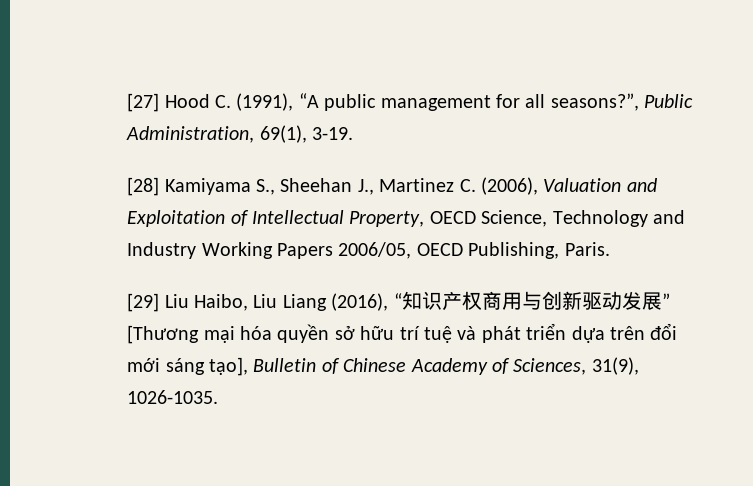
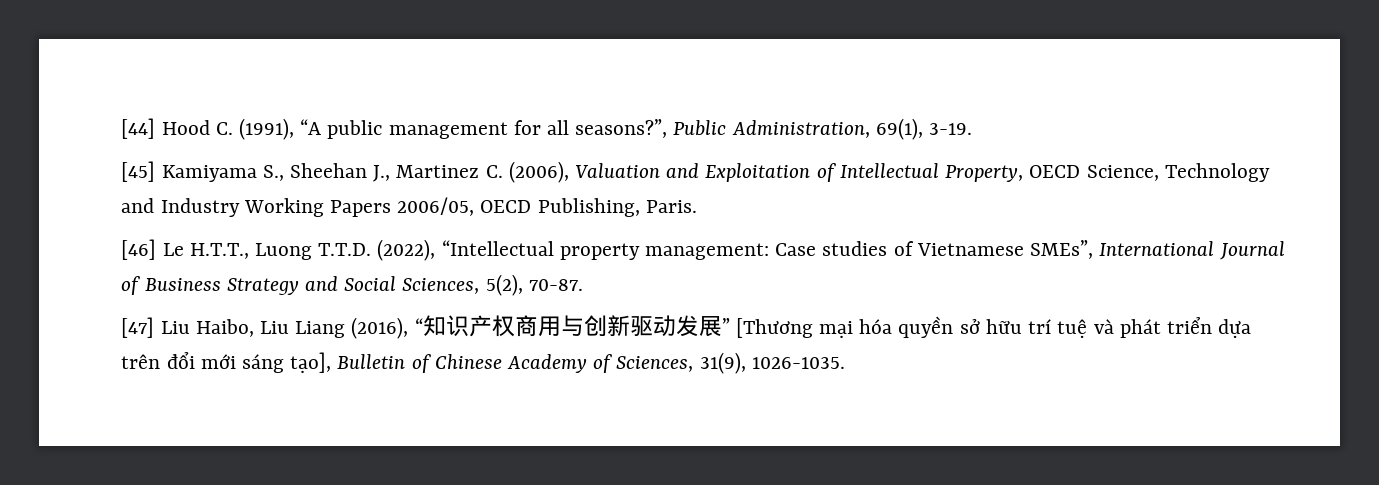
- [27] Hood C. (1991), “A public management for all seasons?”, Public Administration, 69(1), 3-19.
+ [44] Hood C. (1991), “A public management for all seasons?”, Public Administration, 69(1), 3-19.
- [28] Kamiyama S., Sheehan J., Martinez C. (2006), Valuation and Exploitation of Intellectual Property, OECD Science, Technology and Industry Working Papers 2006/05, OECD Publishing, Paris.
+ [45] Kamiyama S., Sheehan J., Martinez C. (2006), Valuation and Exploitation of Intellectual Property, OECD Science, Technology and Industry Working Papers 2006/05, OECD Publishing, Paris.
- [29] Liu Haibo, Liu Liang (2016), “知识产权商用与创新驱动发展” [Thương mại hóa quyền sở hữu trí tuệ và phát triển dựa trên đổi mới sáng tạo], Bulletin of Chinese Academy of Sciences, 31(9), 1026-1035.
+ [46] Le H.T.T., Luong T.T.D. (2022), “Intellectual property management: Case studies of Vietnamese SMEs”, International Journal of Business Strategy and Social Sciences, 5(2), 70-87.
+ [47] Liu Haibo, Liu Liang (2016), “知识产权商用与创新驱动发展” [Thương mại hóa quyền sở hữu trí tuệ và phát triển dựa trên đổi mới sáng tạo], Bulletin of Chinese Academy of Sciences, 31(9), 1026-1035.

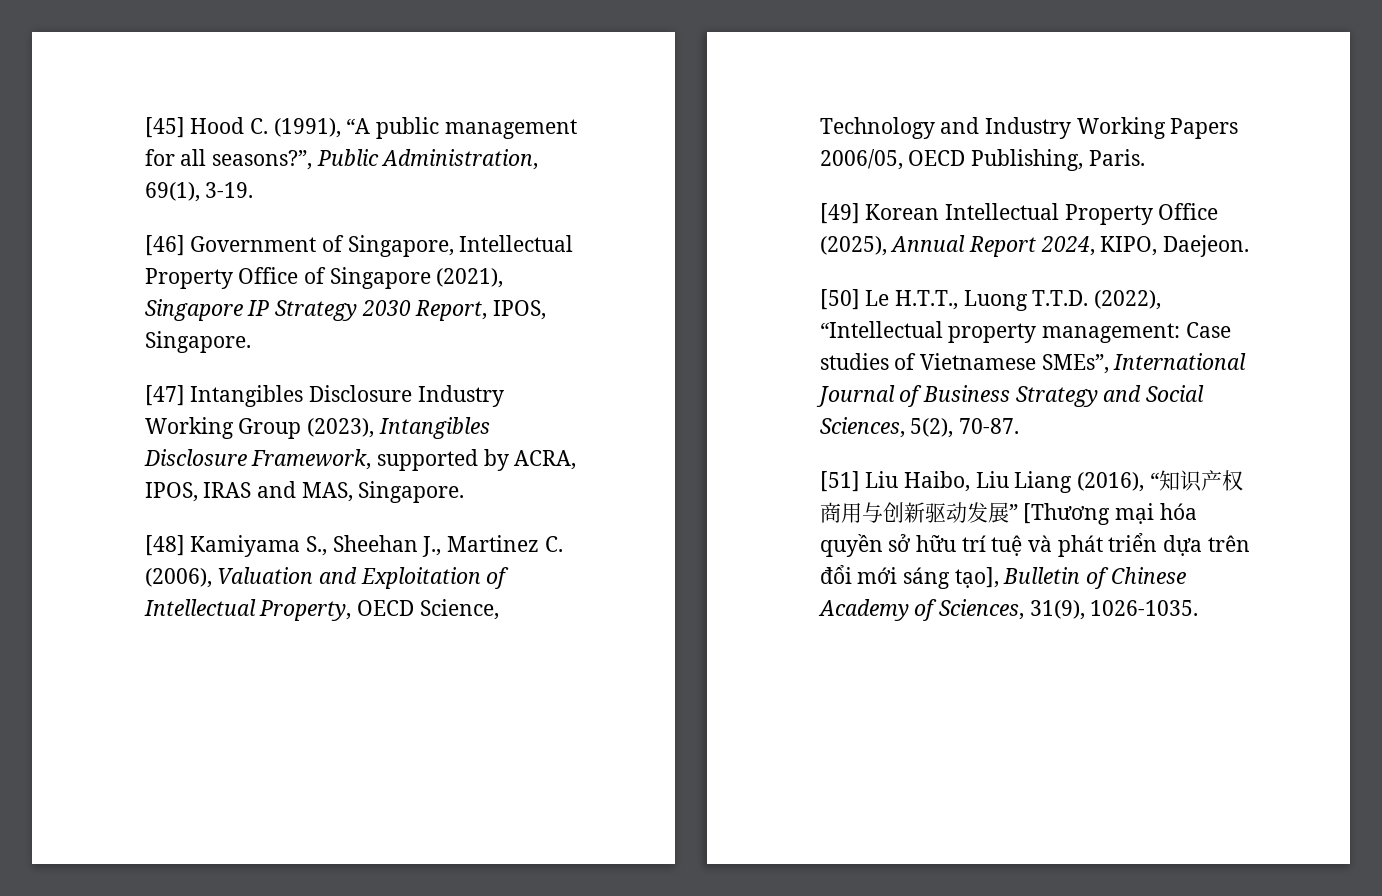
- [44] Hood C. (1991), “A public management for all seasons?”, Public Administration, 69(1), 3-19.
+ [45] Hood C. (1991), “A public management for all seasons?”, Public Administration, 69(1), 3-19.
- [45] Kamiyama S., Sheehan J., Martinez C. (2006), Valuation and Exploitation of Intellectual Property, OECD Science, Technology and Industry Working Papers 2006/05, OECD Publishing, Paris.
+ [46] Government of Singapore, Intellectual Property Office of Singapore (2021), Singapore IP Strategy 2030 Report, IPOS, Singapore.
+ [47] Intangibles Disclosure Industry Working Group (2023), Intangibles Disclosure Framework, supported by ACRA, IPOS, IRAS and MAS, Singapore.
+ [48] Kamiyama S., Sheehan J., Martinez C. (2006), Valuation and Exploitation of Intellectual Property, OECD Science, Technology and Industry Working Papers 2006/05, OECD Publishing, Paris.
- [46] Le H.T.T., Luong T.T.D. (2022), “Intellectual property management: Case studies of Vietnamese SMEs”, International Journal of Business Strategy and Social Sciences, 5(2), 70-87.
+ [49] Korean Intellectual Property Office (2025), Annual Report 2024, KIPO, Daejeon.
+ [50] Le H.T.T., Luong T.T.D. (2022), “Intellectual property management: Case studies of Vietnamese SMEs”, International Journal of Business Strategy and Social Sciences, 5(2), 70-87.
- [47] Liu Haibo, Liu Liang (2016), “知识产权商用与创新驱动发展” [Thương mại hóa quyền sở hữu trí tuệ và phát triển dựa trên đổi mới sáng tạo], Bulletin of Chinese Academy of Sciences, 31(9), 1026-1035.
+ [51] Liu Haibo, Liu Liang (2016), “知识产权商用与创新驱动发展” [Thương mại hóa quyền sở hữu trí tuệ và phát triển dựa trên đổi mới sáng tạo], Bulletin of Chinese Academy of Sciences, 31(9), 1026-1035.

